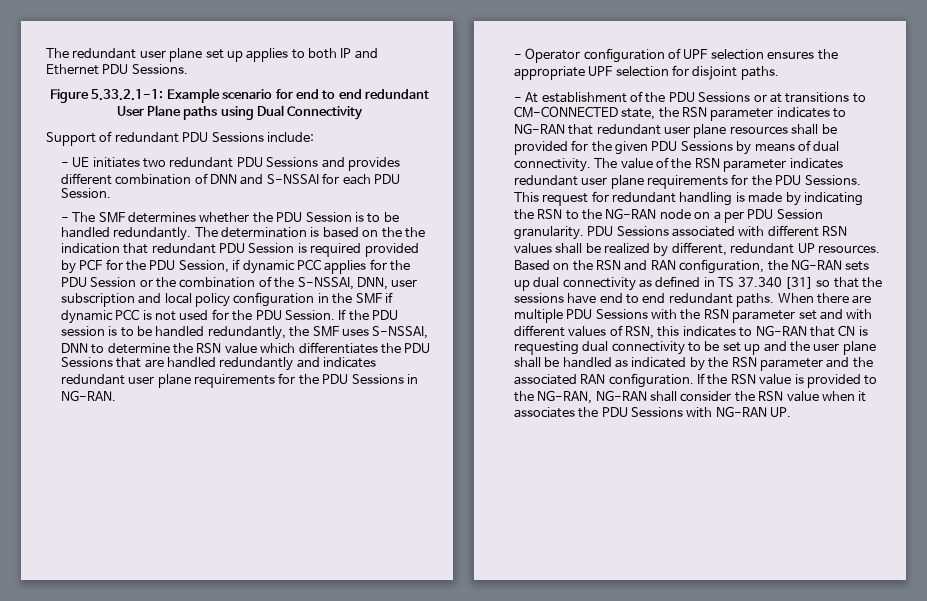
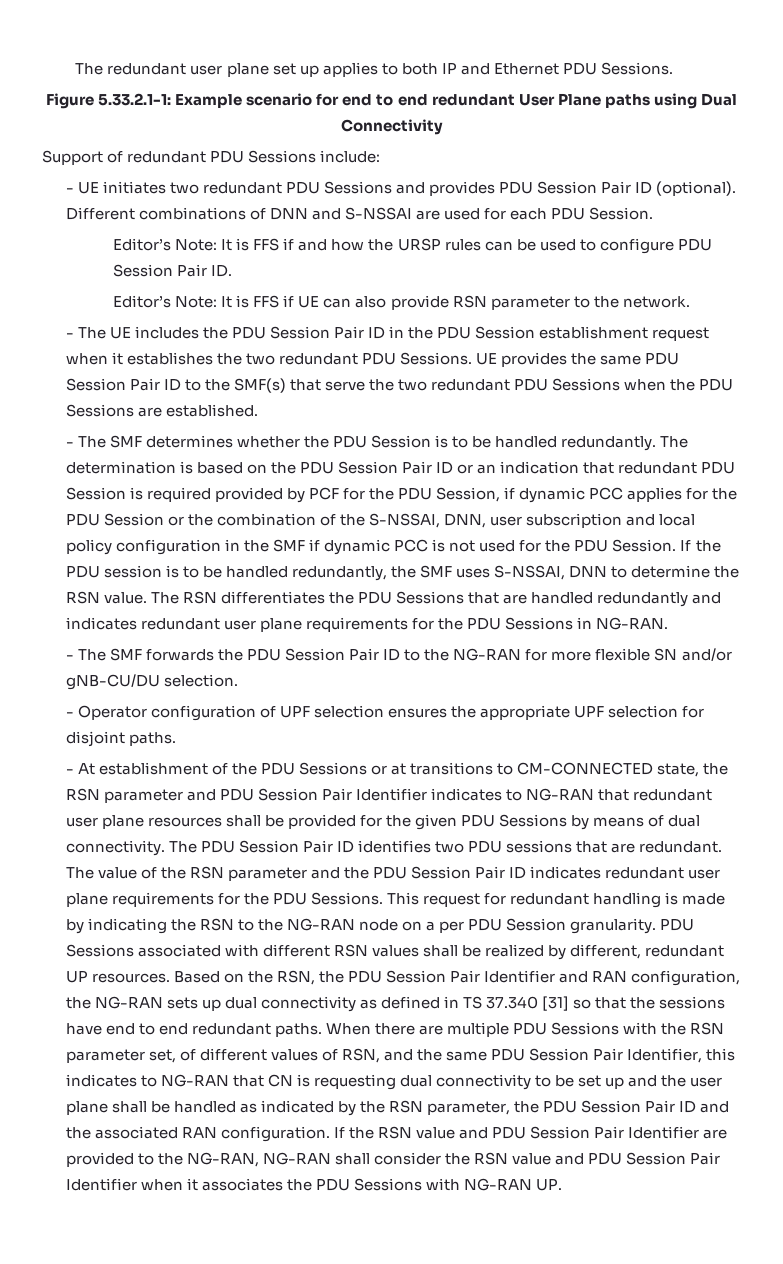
- - UE initiates two redundant PDU Sessions and provides different combination of DNN and S-NSSAI for each PDU Session.
+ - UE initiates two redundant PDU Sessions and provides PDU Session Pair ID (optional). Different combinations of DNN and S-NSSAI are used for each PDU Session.
+ Editor’s Note: It is FFS if and how the URSP rules can be used to configure PDU Session Pair ID.
+ Editor’s Note: It is FFS if UE can also provide RSN parameter to the network.
+ - The UE includes the PDU Session Pair ID in the PDU Session establishment request when it establishes the two redundant PDU Sessions. UE provides the same PDU Session Pair ID to the SMF(s) that serve the two redundant PDU Sessions when the PDU Sessions are established.
- The determination is based on the the indication that redundant PDU Session is required provided by PCF for the PDU Session, if dynamic PCC applies for the PDU Session or the combination of the S-NSSAI, DNN, user subscription and local policy configuration in the SMF if dynamic PCC is not used for the PDU Session.
+ The determination is based on the PDU Session Pair ID or an indication that redundant PDU Session is required provided by PCF for the PDU Session, if dynamic PCC applies for the PDU Session or the combination of the S-NSSAI, DNN, user subscription and local policy configuration in the SMF if dynamic PCC is not used for the PDU Session.
- If the PDU session is to be handled redundantly, the SMF uses S-NSSAI, DNN to determine the RSN value which differentiates the PDU Sessions that are handled redundantly and indicates redundant user plane requirements for the PDU Sessions in NG-RAN.
+ If the PDU session is to be handled redundantly, the SMF uses S-NSSAI, DNN to determine the RSN value. The RSN differentiates the PDU Sessions that are handled redundantly and indicates redundant user plane requirements for the PDU Sessions in NG-RAN.
+ - The SMF forwards the PDU Session Pair ID to the NG-RAN for more flexible SN and/or gNB-CU/DU selection.
- - At establishment of the PDU Sessions or at transitions to CM-CONNECTED state, the RSN parameter indicates to NG-RAN that redundant user plane resources shall be provided for the given PDU Sessions by means of dual connectivity.
+ - At establishment of the PDU Sessions or at transitions to CM-CONNECTED state, the RSN parameter and PDU Session Pair Identifier indicates to NG-RAN that redundant user plane resources shall be provided for the given PDU Sessions by means of dual connectivity.
- The value of the RSN parameter indicates redundant user plane requirements for the PDU Sessions.
+ The PDU Session Pair ID identifies two PDU sessions that are redundant. The value of the RSN parameter and the PDU Session Pair ID indicates redundant user plane requirements for the PDU Sessions.
- Based on the RSN and RAN configuration, the NG-RAN sets up dual connectivity as defined in TS 37.340 [31] so that the sessions have end to end redundant paths.
+ Based on the RSN, the PDU Session Pair Identifier and RAN configuration, the NG-RAN sets up dual connectivity as defined in TS 37.340 [31] so that the sessions have end to end redundant paths.
- When there are multiple PDU Sessions with the RSN parameter set and with different values of RSN, this indicates to NG-RAN that CN is requesting dual connectivity to be set up and the user plane shall be handled as indicated by the RSN parameter and the associated RAN configuration.
+ When there are multiple PDU Sessions with the RSN parameter set, of different values of RSN, and the same PDU Session Pair Identifier, this indicates to NG-RAN that CN is requesting dual connectivity to be set up and the user plane shall be handled as indicated by the RSN parameter, the PDU Session Pair ID and the associated RAN configuration.
- If the RSN value is provided to the NG-RAN, NG-RAN shall consider the RSN value when it associates the PDU Sessions with NG-RAN UP.
+ If the RSN value and PDU Session Pair Identifier are provided to the NG-RAN, NG-RAN shall consider the RSN value and PDU Session Pair Identifier when it associates the PDU Sessions with NG-RAN UP.

